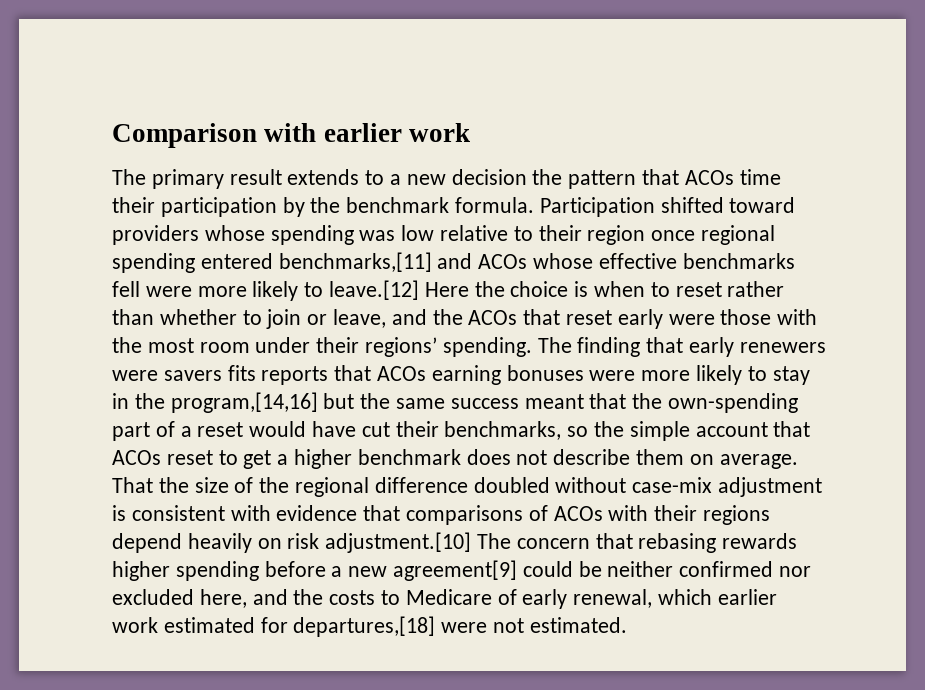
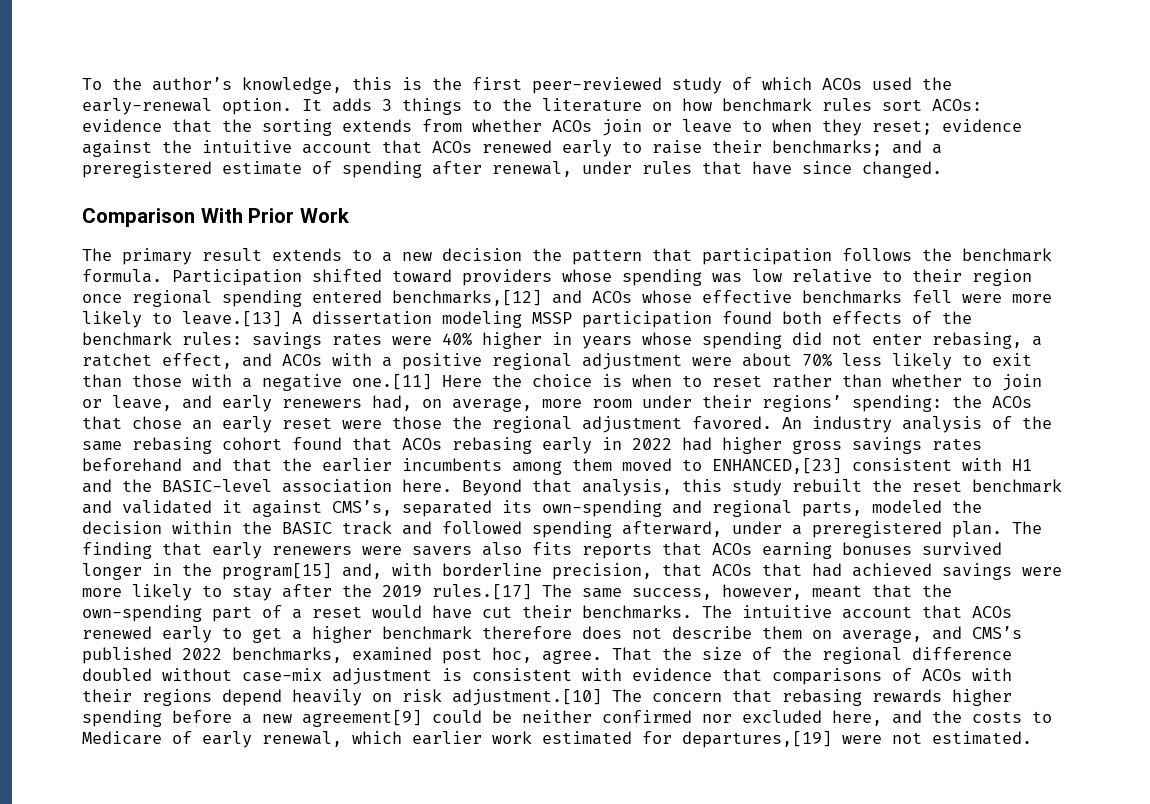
- Comparison with earlier work
+ To the author’s knowledge, this is the first peer-reviewed study of which ACOs used the early-renewal option. It adds 3 things to the literature on how benchmark rules sort ACOs: evidence that the sorting extends from whether ACOs join or leave to when they reset; evidence against the intuitive account that ACOs renewed early to raise their benchmarks; and a preregistered estimate of spending after renewal, under rules that have since changed.
+ Comparison With Prior Work
- The primary result extends to a new decision the pattern that ACOs time their participation by the benchmark formula.
+ The primary result extends to a new decision the pattern that participation follows the benchmark formula.
- Participation shifted toward providers whose spending was low relative to their region once regional spending entered benchmarks,[11] and ACOs whose effective benchmarks fell were more likely to leave.[12] Here the choice is when to reset rather than whether to join or leave, and the ACOs that reset early were those with the most room under their regions’ spending.
+ Participation shifted toward providers whose spending was low relative to their region once regional spending entered benchmarks,[12] and ACOs whose effective benchmarks fell were more likely to leave.[13] A dissertation modeling MSSP participation found both effects of the benchmark rules: savings rates were 40% higher in years whose spending did not enter rebasing, a ratchet effect, and ACOs with a positive regional adjustment were about 70% less likely to exit than those with a negative one.[11] Here the choice is when to reset rather than whether to join or leave, and early renewers had, on average, more room under their regions’ spending: the ACOs that chose an early reset were those the regional adjustment favored. An industry analysis of the same rebasing cohort found that ACOs rebasing early in 2022 had higher gross savings rates beforehand and that the earlier incumbents among them moved to ENHANCED,[23] consistent with H1 and the BASIC-level association here. Beyond that analysis, this study rebuilt the reset benchmark and validated it against CMS’s, separated its own-spending and regional parts, modeled the decision within the BASIC track and followed spending afterward, under a preregistered plan.
- The finding that early renewers were savers fits reports that ACOs earning bonuses were more likely to stay in the program,[14,16] but the same success meant that the own-spending part of a reset would have cut their benchmarks, so the simple account that ACOs reset to get a higher benchmark does not describe them on average.
+ The finding that early renewers were savers also fits reports that ACOs earning bonuses survived longer in the program[15] and, with borderline precision, that ACOs that had achieved savings were more likely to stay after the 2019 rules.[17] The same success, however, meant that the own-spending part of a reset would have cut their benchmarks. The intuitive account that ACOs renewed early to get a higher benchmark therefore does not describe them on average, and CMS’s published 2022 benchmarks, examined post hoc, agree.
- That the size of the regional difference doubled without case-mix adjustment is consistent with evidence that comparisons of ACOs with their regions depend heavily on risk adjustment.[10] The concern that rebasing rewards higher spending before a new agreement[9] could be neither confirmed nor excluded here, and the costs to Medicare of early renewal, which earlier work estimated for departures,[18] were not estimated.
+ That the size of the regional difference doubled without case-mix adjustment is consistent with evidence that comparisons of ACOs with their regions depend heavily on risk adjustment.[10] The concern that rebasing rewards higher spending before a new agreement[9] could be neither confirmed nor excluded here, and the costs to Medicare of early renewal, which earlier work estimated for departures,[19] were not estimated.

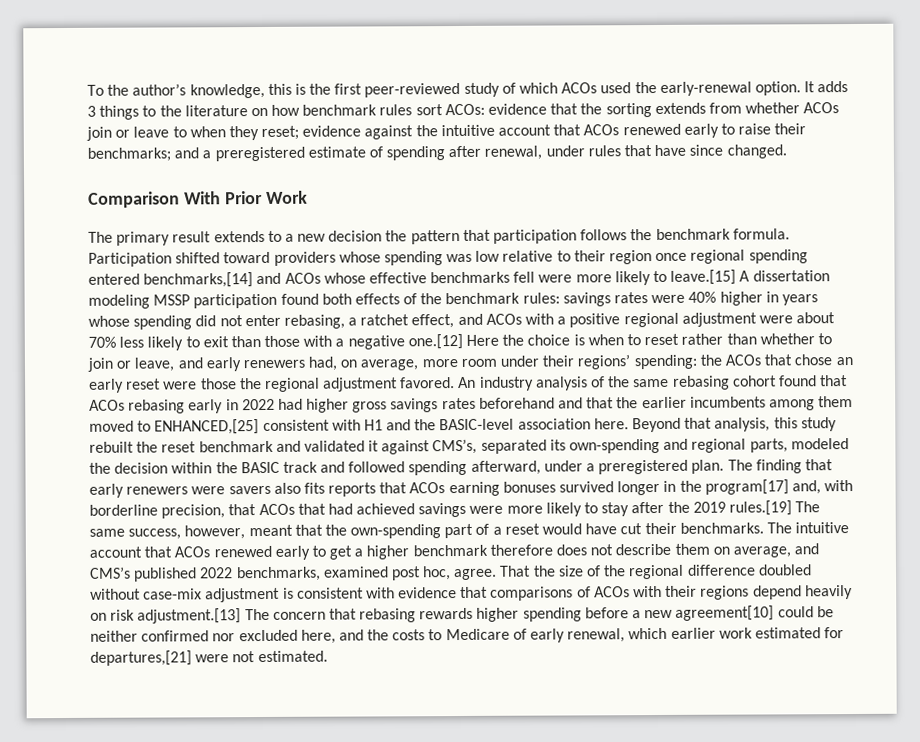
- Participation shifted toward providers whose spending was low relative to their region once regional spending entered benchmarks,[12] and ACOs whose effective benchmarks fell were more likely to leave.[13] A dissertation modeling MSSP participation found both effects of the benchmark rules:
+ Participation shifted toward providers whose spending was low relative to their region once regional spending entered benchmarks,[14] and ACOs whose effective benchmarks fell were more likely to leave.[15] A dissertation modeling MSSP participation found both effects of the benchmark rules:
- savings rates were 40% higher in years whose spending did not enter rebasing, a ratchet effect, and ACOs with a positive regional adjustment were about 70% less likely to exit than those with a negative one.[11] Here the choice is when to reset rather than whether to join or leave, and early renewers had, on average, more room under their regions’ spending:
+ savings rates were 40% higher in years whose spending did not enter rebasing, a ratchet effect, and ACOs with a positive regional adjustment were about 70% less likely to exit than those with a negative one.[12] Here the choice is when to reset rather than whether to join or leave, and early renewers had, on average, more room under their regions’ spending:
- An industry analysis of the same rebasing cohort found that ACOs rebasing early in 2022 had higher gross savings rates beforehand and that the earlier incumbents among them moved to ENHANCED,[23] consistent with H1 and the BASIC-level association here.
+ An industry analysis of the same rebasing cohort found that ACOs rebasing early in 2022 had higher gross savings rates beforehand and that the earlier incumbents among them moved to ENHANCED,[25] consistent with H1 and the BASIC-level association here.
- The finding that early renewers were savers also fits reports that ACOs earning bonuses survived longer in the program[15] and, with borderline precision, that ACOs that had achieved savings were more likely to stay after the 2019 rules.[17] The same success, however, meant that the own-spending part of a reset would have cut their benchmarks.
+ The finding that early renewers were savers also fits reports that ACOs earning bonuses survived longer in the program[17] and, with borderline precision, that ACOs that had achieved savings were more likely to stay after the 2019 rules.[19] The same success, however, meant that the own-spending part of a reset would have cut their benchmarks.
- That the size of the regional difference doubled without case-mix adjustment is consistent with evidence that comparisons of ACOs with their regions depend heavily on risk adjustment.[10] The concern that rebasing rewards higher spending before a new agreement[9] could be neither confirmed nor excluded here, and the costs to Medicare of early renewal, which earlier work estimated for departures,[19] were not estimated.
+ That the size of the regional difference doubled without case-mix adjustment is consistent with evidence that comparisons of ACOs with their regions depend heavily on risk adjustment.[13] The concern that rebasing rewards higher spending before a new agreement[10] could be neither confirmed nor excluded here, and the costs to Medicare of early renewal, which earlier work estimated for departures,[21] were not estimated.

